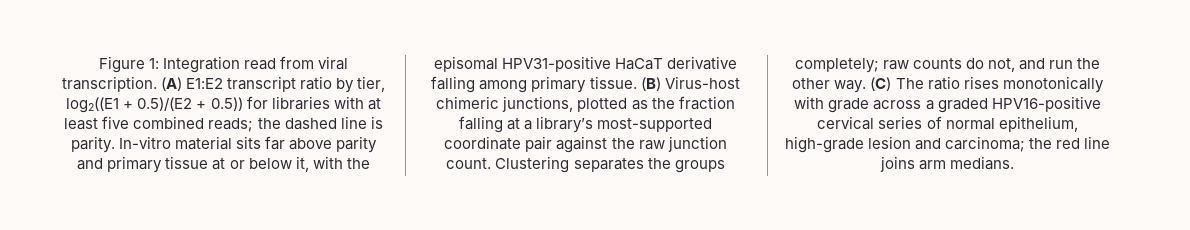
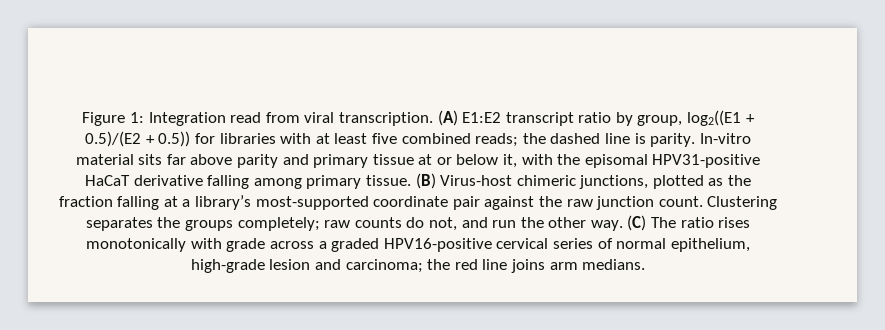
- (A) E1:E2 transcript ratio by tier, log2((E1 + 0.5)/(E2 + 0.5)) for libraries with at least five combined reads; the dashed line is parity.
+ (A) E1:E2 transcript ratio by group, log2((E1 + 0.5)/(E2 + 0.5)) for libraries with at least five combined reads; the dashed line is parity.

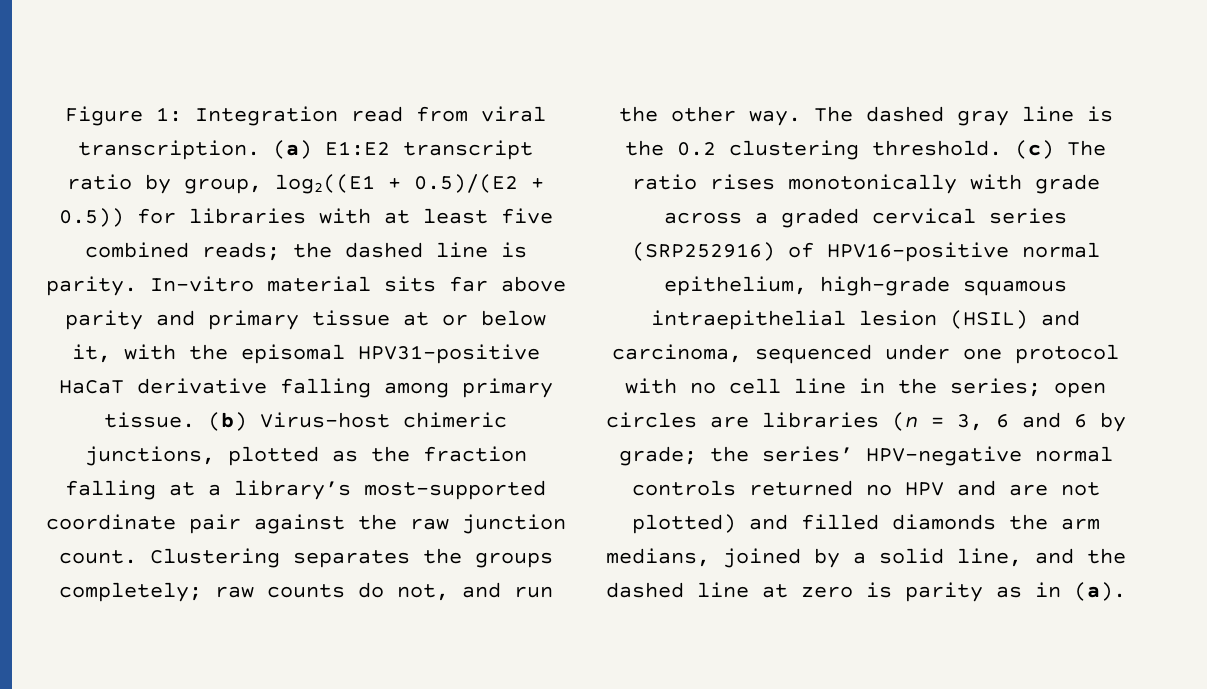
- (A) E1:E2 transcript ratio by group, log2((E1 + 0.5)/(E2 + 0.5)) for libraries with at least five combined reads; the dashed line is parity.
+ (a) E1:E2 transcript ratio by group, log2((E1 + 0.5)/(E2 + 0.5)) for libraries with at least five combined reads; the dashed line is parity.
- (B) Virus-host chimeric junctions, plotted as the fraction falling at a library’s most-supported coordinate pair against the raw junction count.
+ (b) Virus-host chimeric junctions, plotted as the fraction falling at a library’s most-supported coordinate pair against the raw junction count.
- (C) The ratio rises monotonically with grade across a graded HPV16-positive cervical series of normal epithelium, high-grade lesion and carcinoma; the red line joins arm medians.
+ The dashed gray line is the 0.2 clustering threshold. (c) The ratio rises monotonically with grade across a graded cervical series (SRP252916) of HPV16-positive normal epithelium, high-grade squamous intraepithelial lesion (HSIL) and carcinoma, sequenced under one protocol with no cell line in the series; open circles are libraries (n = 3, 6 and 6 by grade; the series’ HPV-negative normal controls returned no HPV and are not plotted) and filled diamonds the arm medians, joined by a solid line, and the dashed line at zero is parity as in (a).

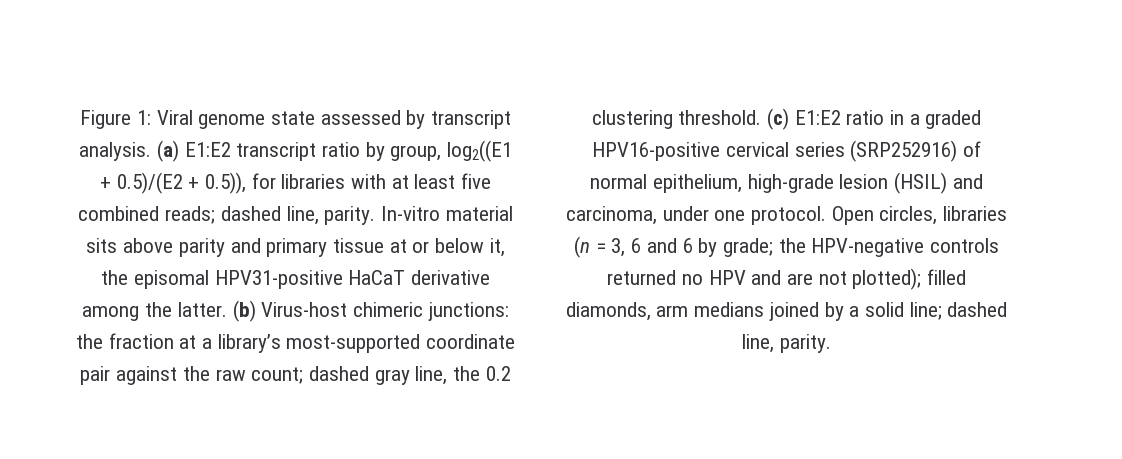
- Figure 1: Integration read from viral transcription.
+ Figure 1: Viral genome state assessed by transcript analysis.
- (a) E1:E2 transcript ratio by group, log2((E1 + 0.5)/(E2 + 0.5)) for libraries with at least five combined reads; the dashed line is parity.
+ (a) E1:E2 transcript ratio by group, log2((E1 + 0.5)/(E2 + 0.5)), for libraries with at least five combined reads; dashed line, parity.
- In-vitro material sits far above parity and primary tissue at or below it, with the episomal HPV31-positive HaCaT derivative falling among primary tissue. (b) Virus-host chimeric junctions, plotted as the fraction falling at a library’s most-supported coordinate pair against the raw junction count. Clustering separates the groups completely; raw counts do not, and run the other way. The dashed gray line is the 0.2 clustering threshold.
+ In-vitro material sits above parity and primary tissue at or below it, the episomal HPV31-positive HaCaT derivative among the latter. (b) Virus-host chimeric junctions: the fraction at a library’s most-supported coordinate pair against the raw count; dashed gray line, the 0.2 clustering threshold.
- (c) The ratio rises monotonically with grade across a graded cervical series (SRP252916) of HPV16-positive normal epithelium, high-grade squamous intraepithelial lesion (HSIL) and carcinoma, sequenced under one protocol with no cell line in the series; open circles are libraries (n = 3, 6 and 6 by grade; the series’ HPV-negative normal controls returned no HPV and are not plotted) and filled diamonds the arm medians, joined by a solid line, and the dashed line at zero is parity as in (a).
+ (c) E1:E2 ratio in a graded HPV16-positive cervical series (SRP252916) of normal epithelium, high-grade lesion (HSIL) and carcinoma, under one protocol. Open circles, libraries (n = 3, 6 and 6 by grade; the HPV-negative controls returned no HPV and are not plotted); filled diamonds, arm medians joined by a solid line; dashed line, parity.

